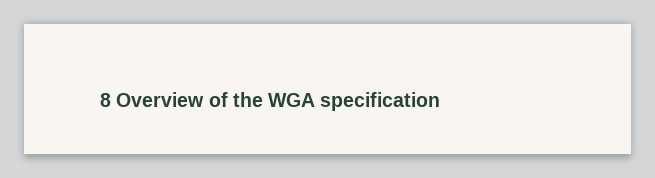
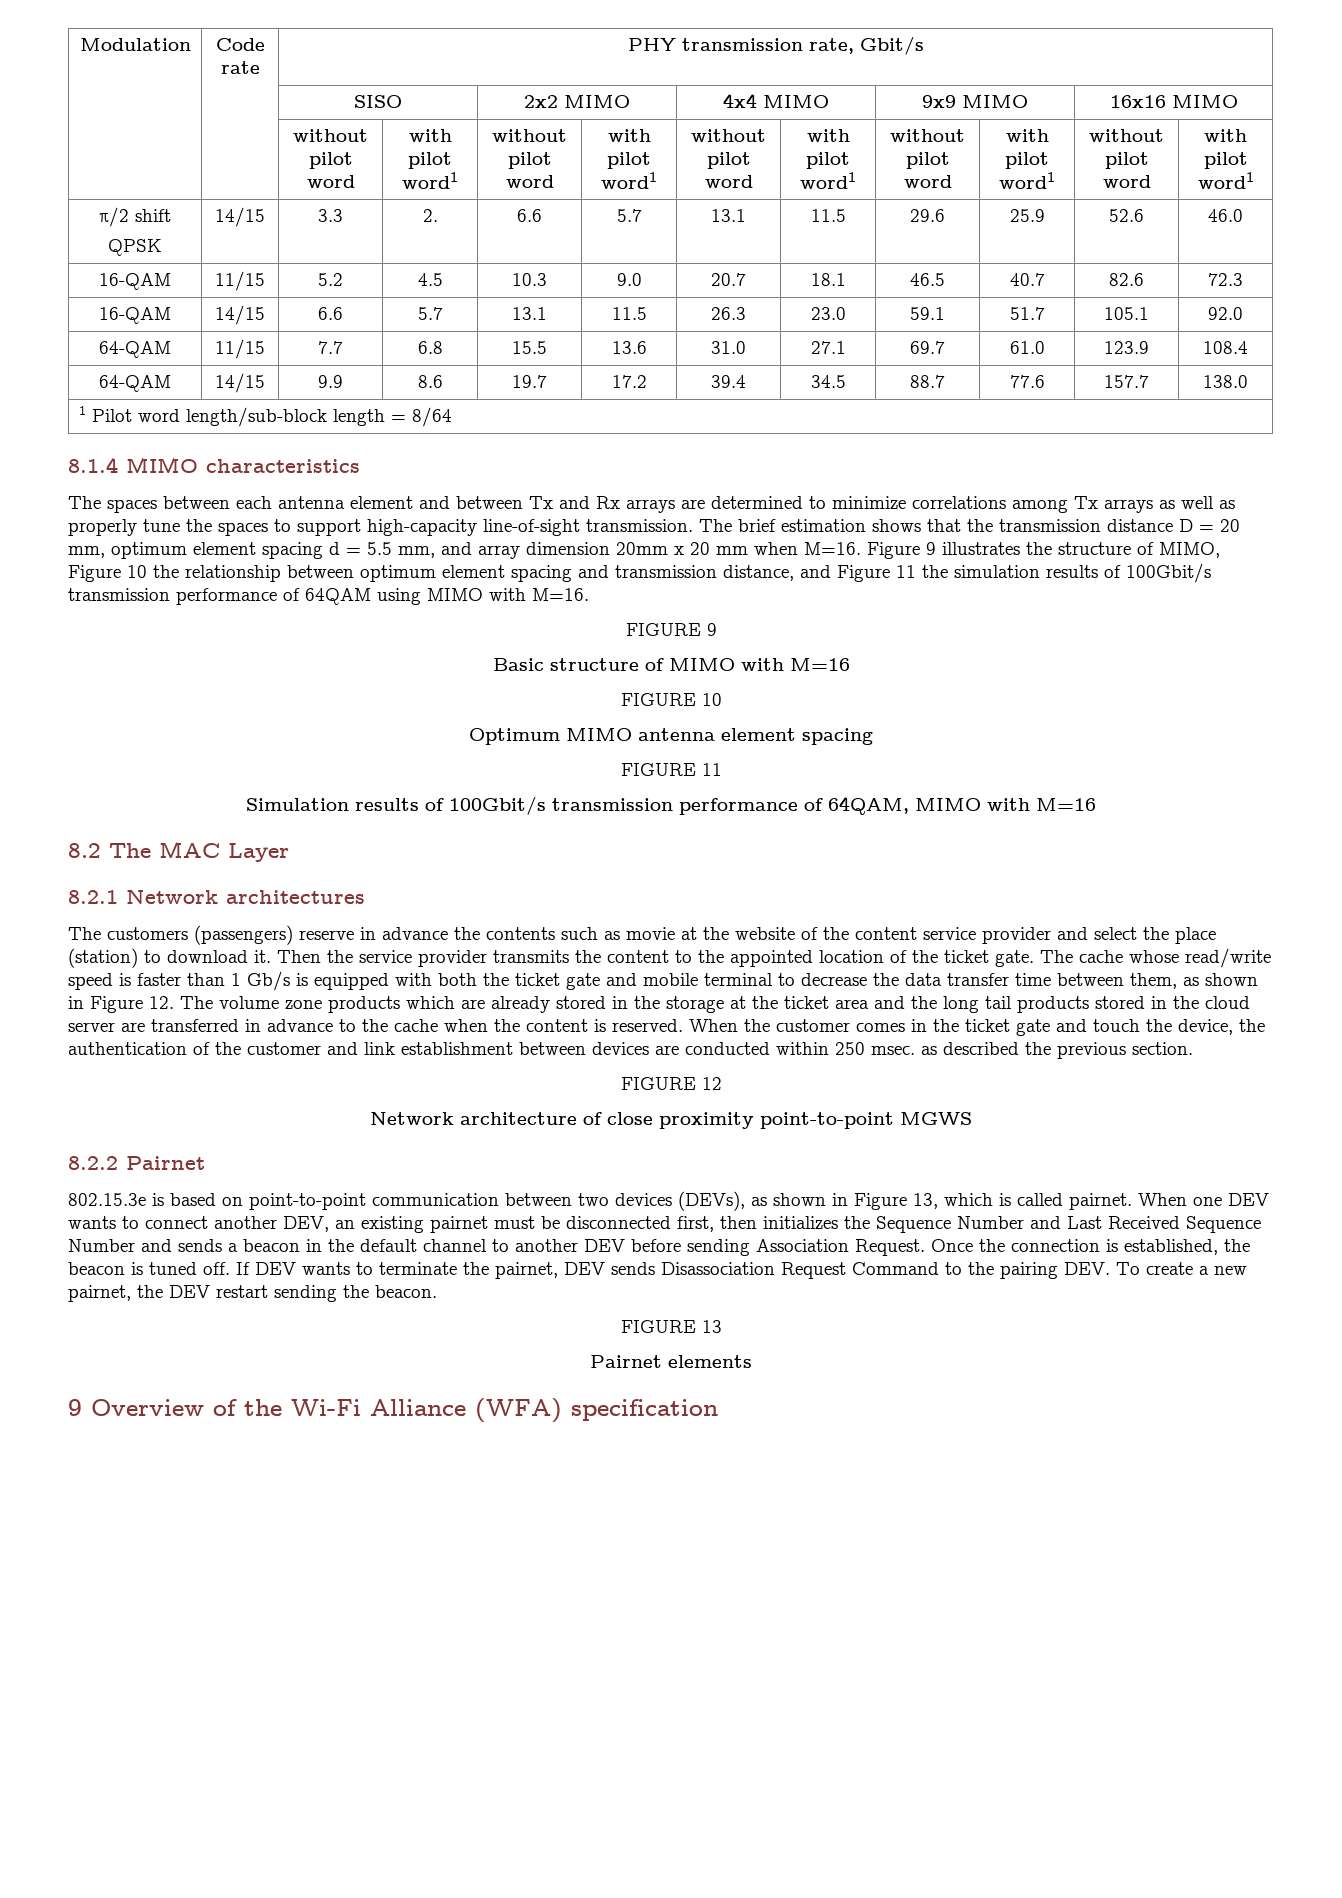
- 8 Overview of the WGA specification
+ Modulation | Code rate | PHY transmission rate, Gbit/s
+ | | SISO | 2x2 MIMO | 4x4 MIMO | 9x9 MIMO | 16x16 MIMO
+ | | without pilot word | with pilot word1 | without pilot word | with pilot word1 | without pilot word | with pilot word1 | without pilot word | with pilot word1 | without pilot word | with pilot word1
+ π/2 shift
+ QPSK | 14/15 | 3.3 | 2. | 6.6 | 5.7 | 13.1 | 11.5 | 29.6 | 25.9 | 52.6 | 46.0
+ 16-QAM | 11/15 | 5.2 | 4.5 | 10.3 | 9.0 | 20.7 | 18.1 | 46.5 | 40.7 | 82.6 | 72.3
+ 16-QAM | 14/15 | 6.6 | 5.7 | 13.1 | 11.5 | 26.3 | 23.0 | 59.1 | 51.7 | 105.1 | 92.0
+ 64-QAM | 11/15 | 7.7 | 6.8 | 15.5 | 13.6 | 31.0 | 27.1 | 69.7 | 61.0 | 123.9 | 108.4
+ 64-QAM | 14/15 | 9.9 | 8.6 | 19.7 | 17.2 | 39.4 | 34.5 | 88.7 | 77.6 | 157.7 | 138.0
+ 1 Pilot word length/sub-block length = 8/64
+ 8.1.4 MIMO characteristics
+ The spaces between each antenna element and between Tx and Rx arrays are determined to minimize correlations among Tx arrays as well as properly tune the spaces to support high-capacity line-of-sight transmission. The brief estimation shows that the transmission distance D = 20 mm, optimum element spacing d = 5.5 mm, and array dimension 20mm x 20 mm when M=16. Figure 9 illustrates the structure of MIMO, Figure 10 the relationship between optimum element spacing and transmission distance, and Figure 11 the simulation results of 100Gbit/s transmission performance of 64QAM using MIMO with M=16.
+ FIGURE 9
+ Basic structure of MIMO with M=16
+ FIGURE 10
+ Optimum MIMO antenna element spacing
+ FIGURE 11
+ Simulation results of 100Gbit/s transmission performance of 64QAM, MIMO with M=16
+ 8.2 The MAC Layer
+ 8.2.1 Network architectures
+ The customers (passengers) reserve in advance the contents such as movie at the website of the content service provider and select the place (station) to download it. Then the service provider transmits the content to the appointed location of the ticket gate. The cache whose read/write speed is faster than 1 Gb/s is equipped with both the ticket gate and mobile terminal to decrease the data transfer time between them, as shown in Figure 12. The volume zone products which are already stored in the storage at the ticket area and the long tail products stored in the cloud server are transferred in advance to the cache when the content is reserved. When the customer comes in the ticket gate and touch the device, the authentication of the customer and link establishment between devices are conducted within 250 msec. as described the previous section.
+ FIGURE 12
+ Network architecture of close proximity point-to-point MGWS
+ 8.2.2 Pairnet
+ 802.15.3e is based on point-to-point communication between two devices (DEVs), as shown in Figure 13, which is called pairnet. When one DEV wants to connect another DEV, an existing pairnet must be disconnected first, then initializes the Sequence Number and Last Received Sequence Number and sends a beacon in the default channel to another DEV before sending Association Request. Once the connection is established, the beacon is tuned off. If DEV wants to terminate the pairnet, DEV sends Disassociation Request Command to the pairing DEV. To create a new pairnet, the DEV restart sending the beacon.
+ FIGURE 13
+ Pairnet elements
+ 9 Overview of the Wi-Fi Alliance (WFA) specification

